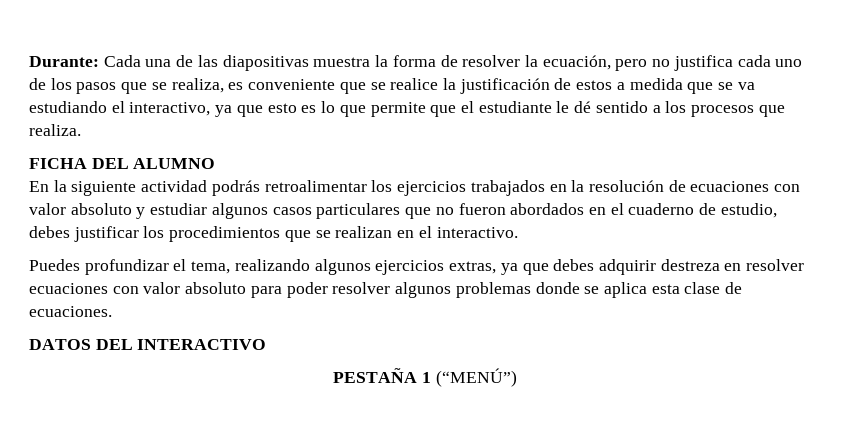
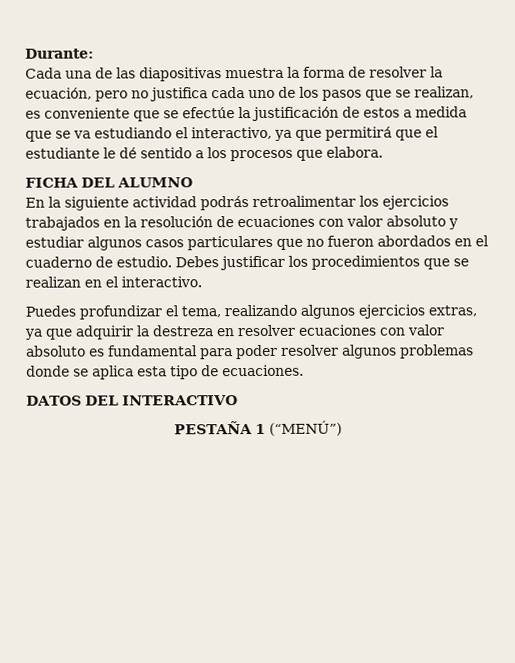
- Durante: Cada una de las diapositivas muestra la forma de resolver la ecuación, pero no justifica cada uno de los pasos que se realiza, es conveniente que se realice la justificación de estos a medida que se va estudiando el interactivo, ya que esto es lo que permite que el estudiante le dé sentido a los procesos que realiza.
+ Durante:
+ Cada una de las diapositivas muestra la forma de resolver la ecuación, pero no justifica cada uno de los pasos que se realizan, es conveniente que se efectúe la justificación de estos a medida que se va estudiando el interactivo, ya que permitirá que el estudiante le dé sentido a los procesos que elabora.
- En la siguiente actividad podrás retroalimentar los ejercicios trabajados en la resolución de ecuaciones con valor absoluto y estudiar algunos casos particulares que no fueron abordados en el cuaderno de estudio, debes justificar los procedimientos que se realizan en el interactivo.
+ En la siguiente actividad podrás retroalimentar los ejercicios trabajados en la resolución de ecuaciones con valor absoluto y estudiar algunos casos particulares que no fueron abordados en el cuaderno de estudio. Debes justificar los procedimientos que se realizan en el interactivo.
- Puedes profundizar el tema, realizando algunos ejercicios extras, ya que debes adquirir destreza en resolver ecuaciones con valor absoluto para poder resolver algunos problemas donde se aplica esta clase de ecuaciones.
+ Puedes profundizar el tema, realizando algunos ejercicios extras, ya que adquirir la destreza en resolver ecuaciones con valor absoluto es fundamental para poder resolver algunos problemas donde se aplica esta tipo de ecuaciones.

